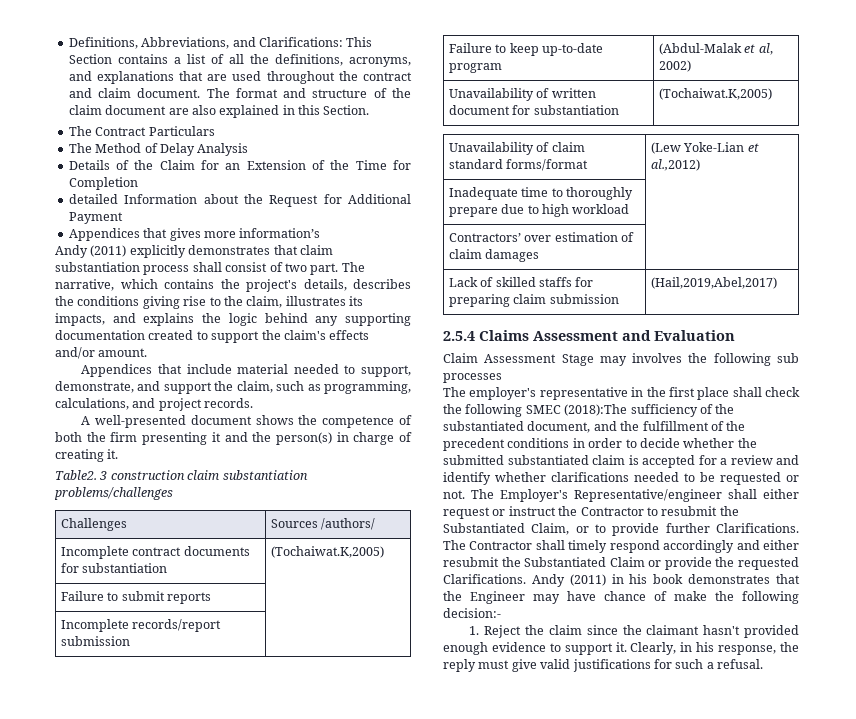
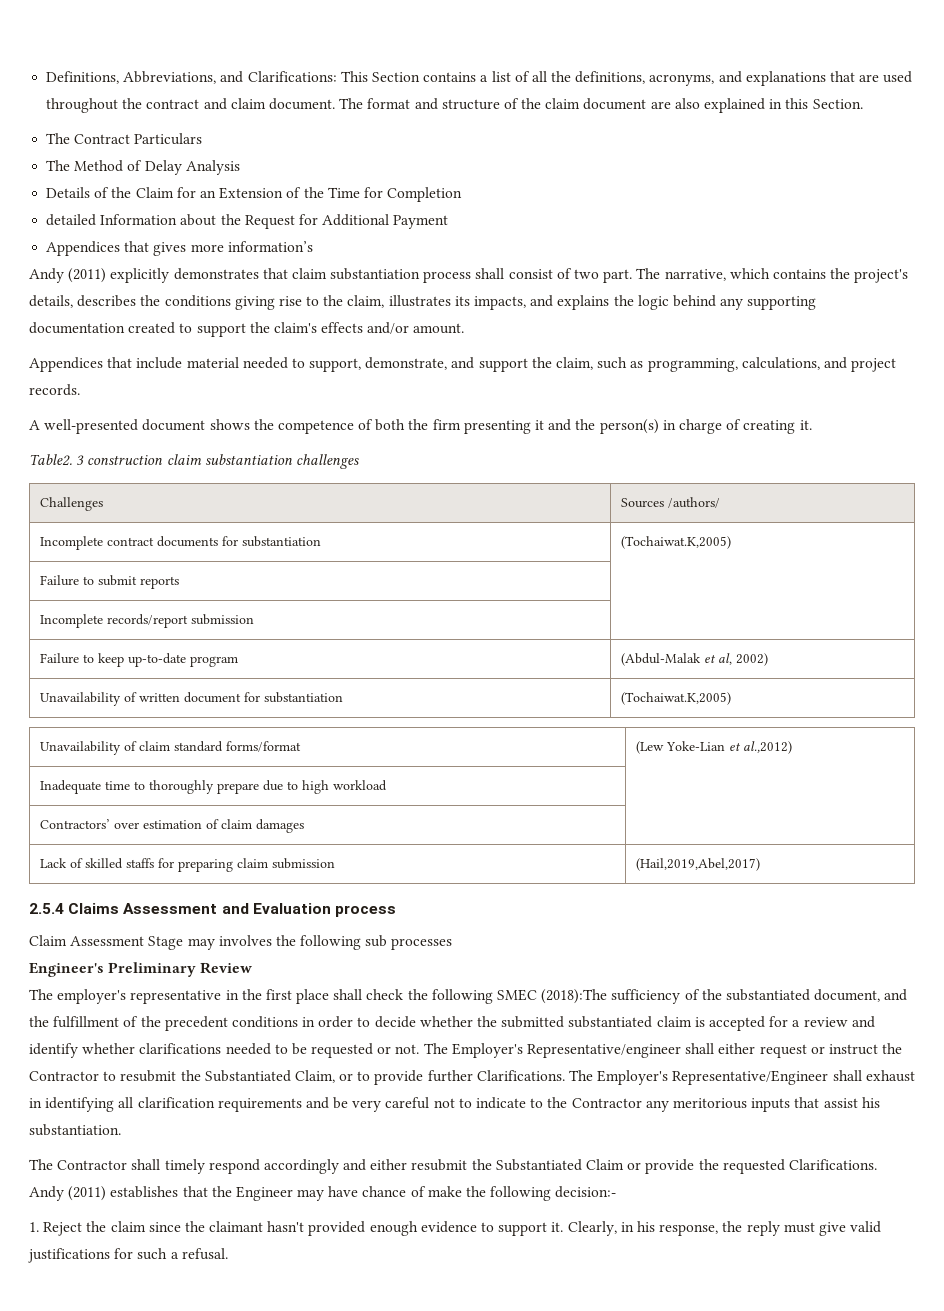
- 3 construction claim substantiation problems/challenges
+ 3 construction claim substantiation challenges
- 2.5.4 Claims Assessment and Evaluation
+ 2.5.4 Claims Assessment and Evaluation process
+ Engineer's Preliminary Review
+ The Employer's Representative/Engineer shall exhaust in identifying all clarification requirements and be very careful not to indicate to the Contractor any meritorious inputs that assist his substantiation.
- Andy (2011) in his book demonstrates that the Engineer may have chance of make the following decision:-
+ Andy (2011) establishes that the Engineer may have chance of make the following decision:-

